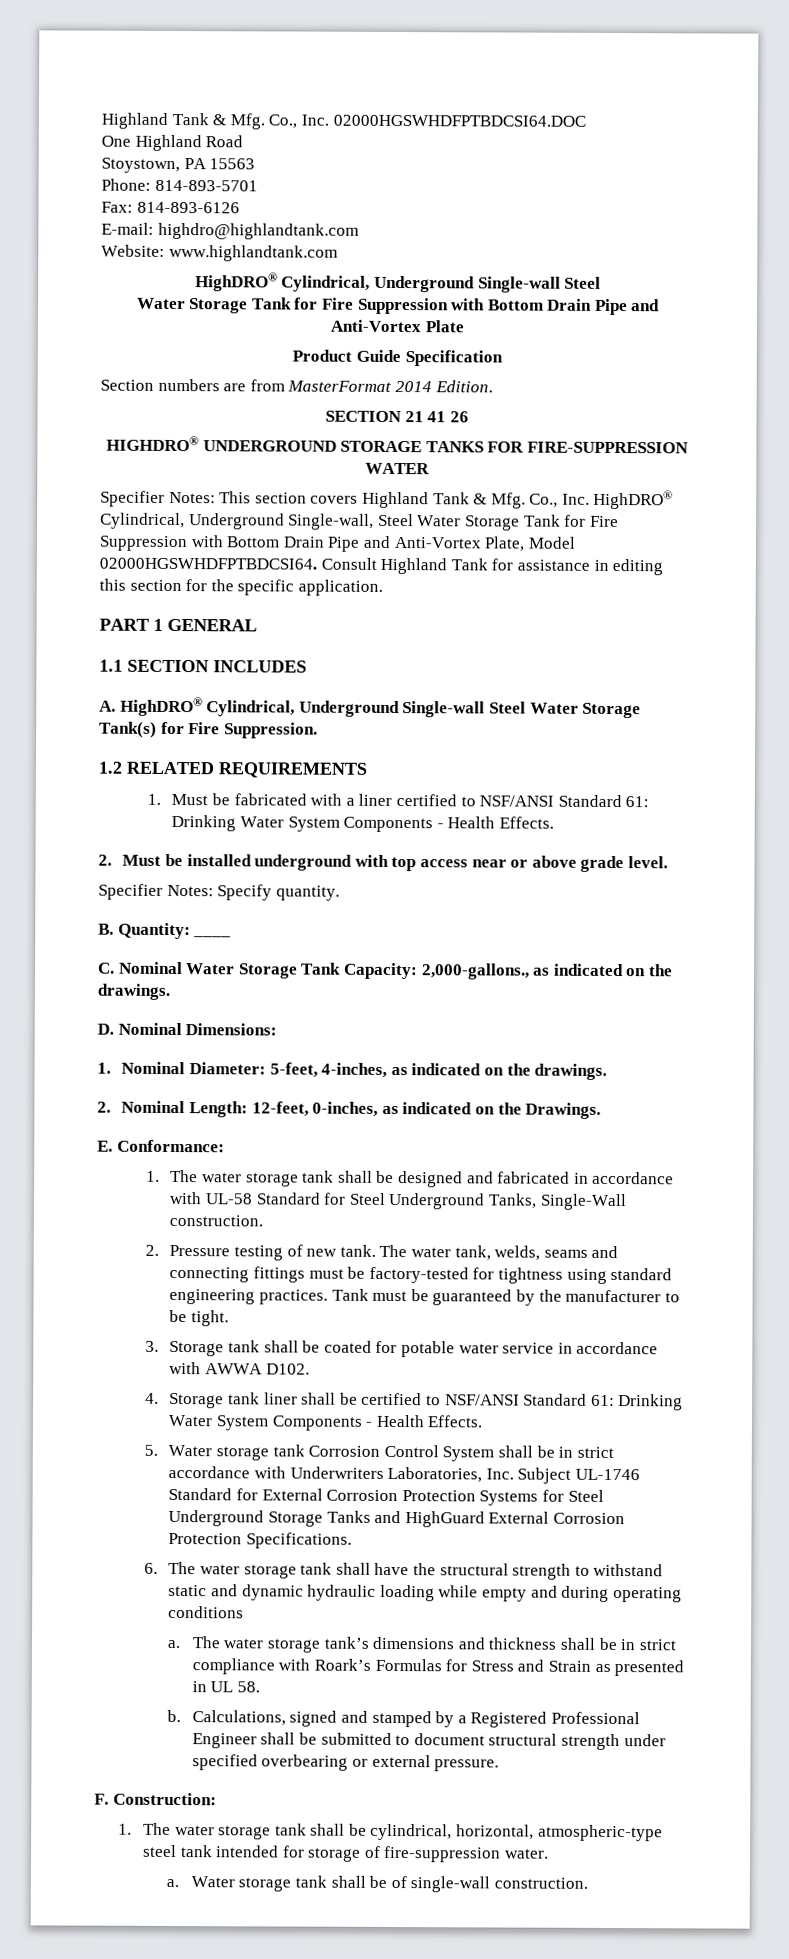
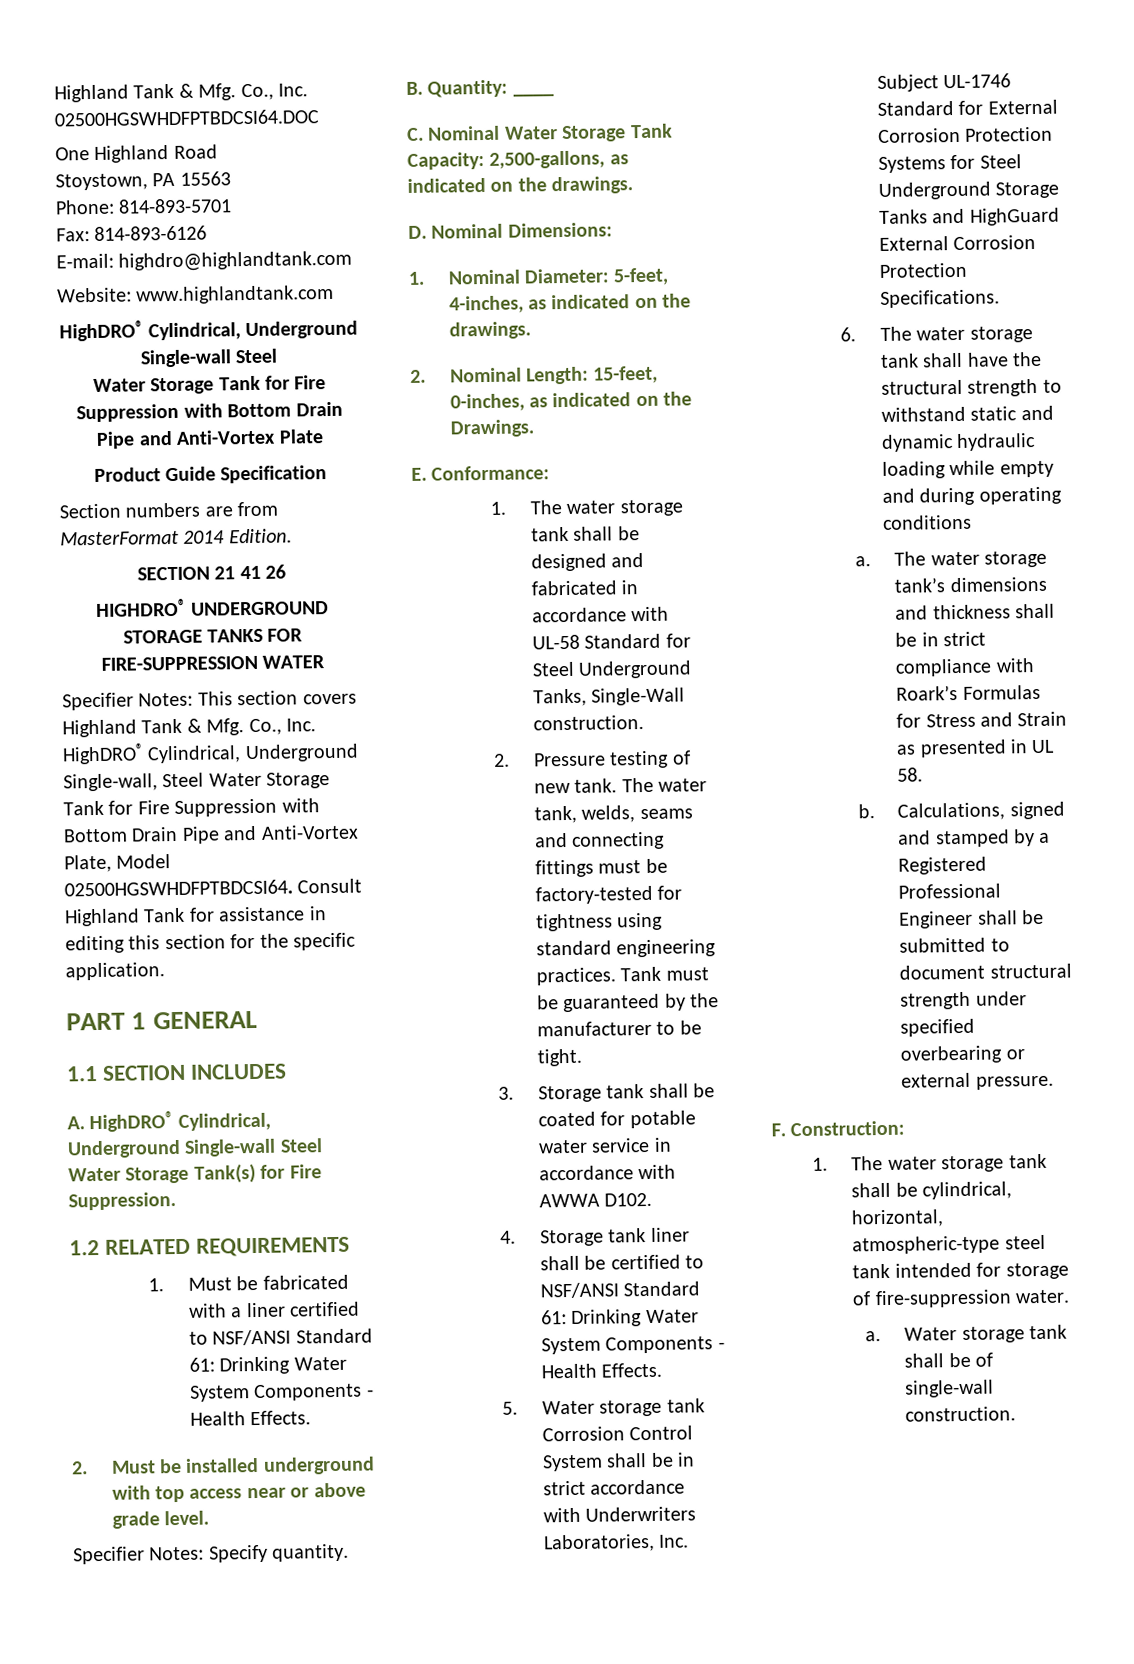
- Highland Tank & Mfg. Co., Inc. 02000HGSWHDFPTBDCSI64.DOC
+ Highland Tank & Mfg. Co., Inc. 02500HGSWHDFPTBDCSI64.DOC
- Specifier Notes: This section covers Highland Tank & Mfg. Co., Inc. HighDRO® Cylindrical, Underground Single-wall, Steel Water Storage Tank for Fire Suppression with Bottom Drain Pipe and Anti-Vortex Plate, Model 02000HGSWHDFPTBDCSI64.
+ Specifier Notes: This section covers Highland Tank & Mfg. Co., Inc. HighDRO® Cylindrical, Underground Single-wall, Steel Water Storage Tank for Fire Suppression with Bottom Drain Pipe and Anti-Vortex Plate, Model 02500HGSWHDFPTBDCSI64.
- C. Nominal Water Storage Tank Capacity: 2,000-gallons., as indicated on the drawings.
+ C. Nominal Water Storage Tank Capacity: 2,500-gallons, as indicated on the drawings.
- 2. Nominal Length: 12-feet, 0-inches, as indicated on the Drawings.
+ 2. Nominal Length: 15-feet, 0-inches, as indicated on the Drawings.

